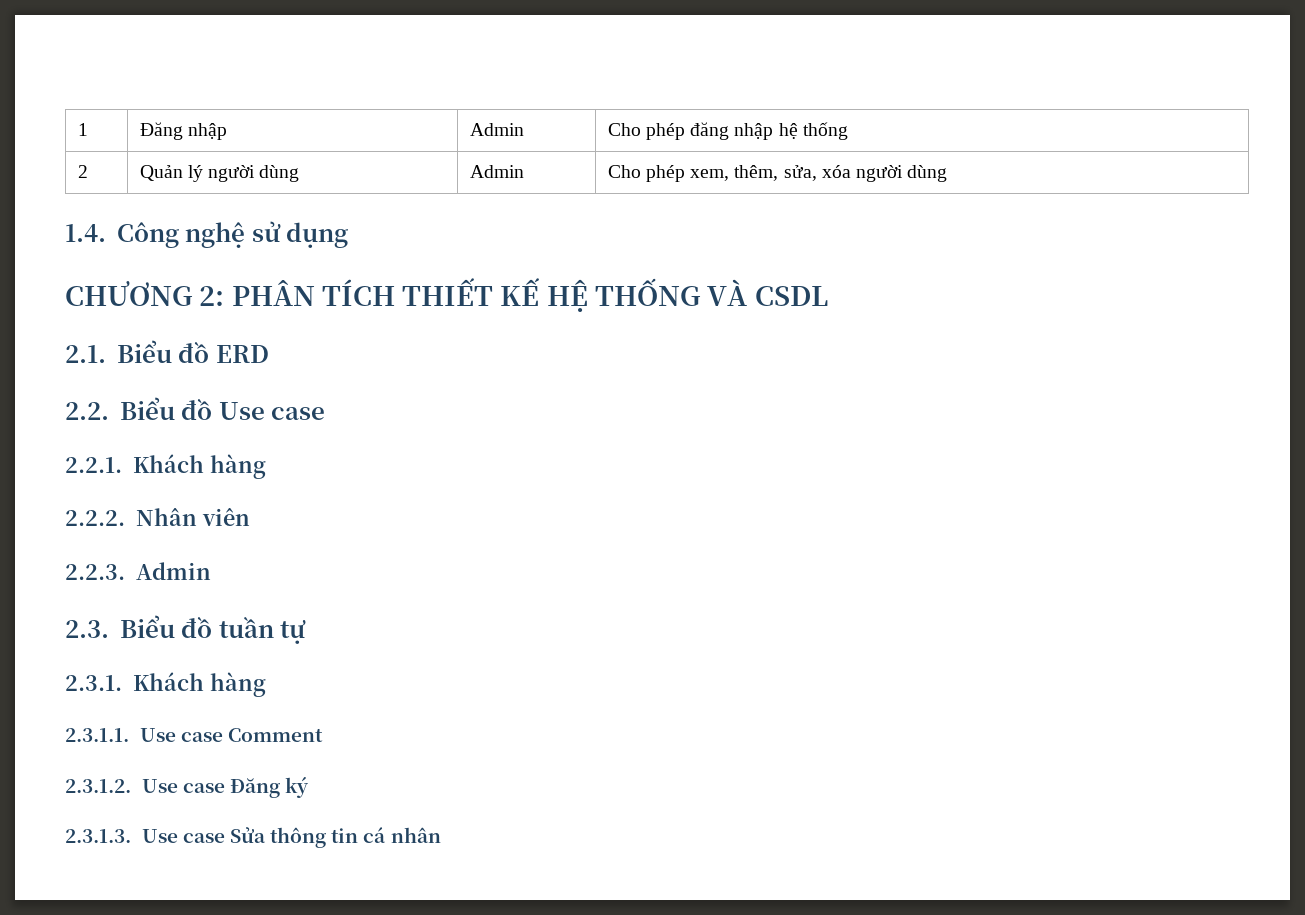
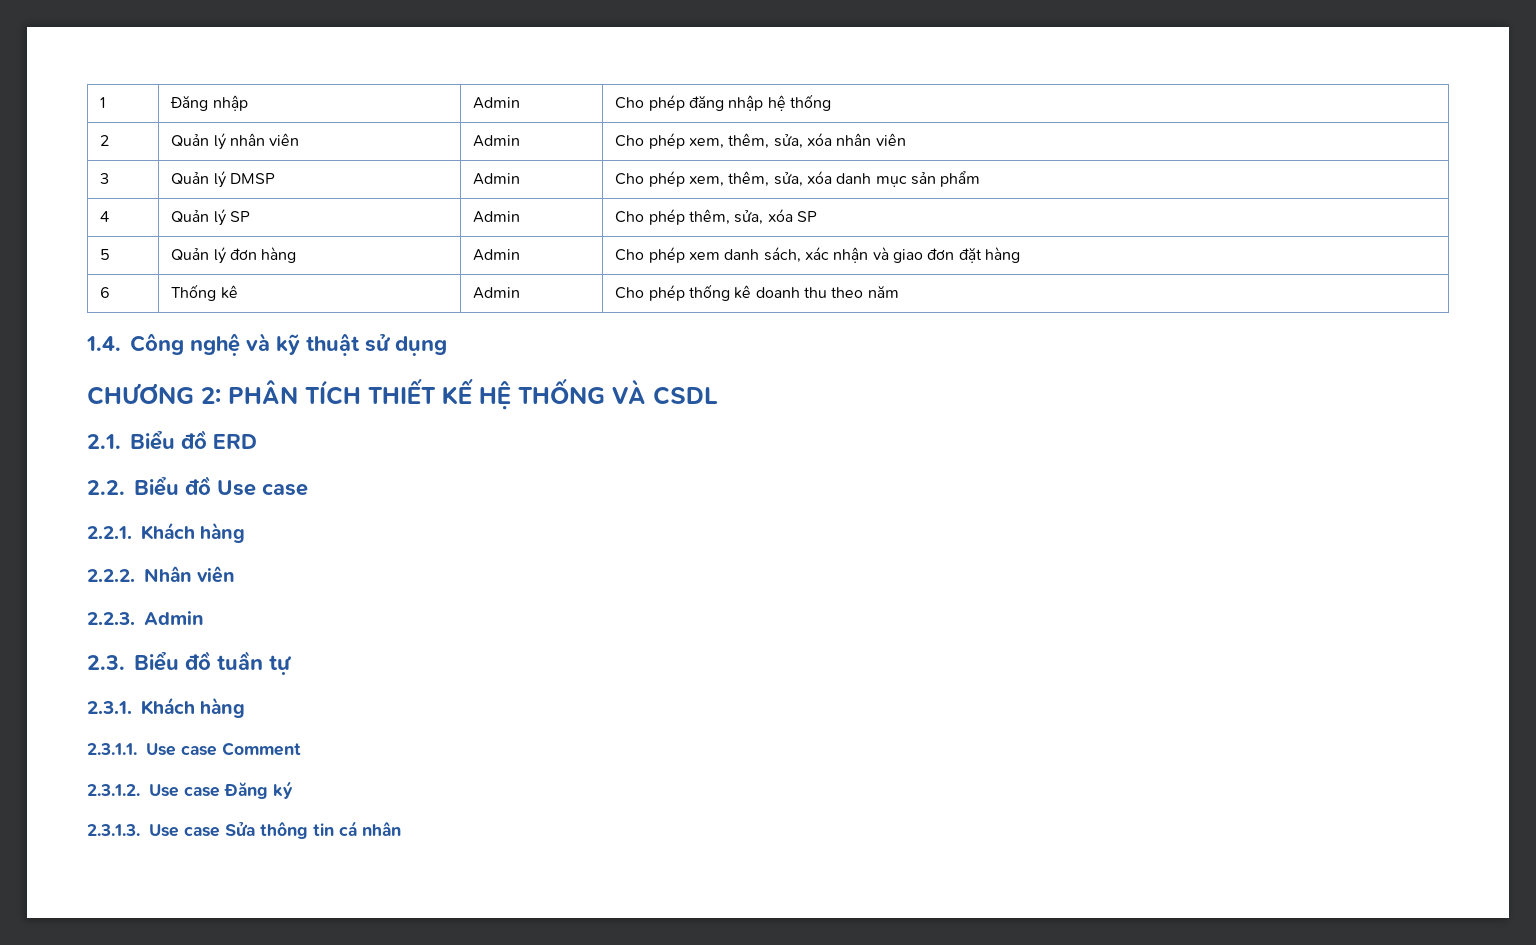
- 2 | Quản lý người dùng | Admin | Cho phép xem, thêm, sửa, xóa người dùng
+ 2 | Quản lý nhân viên | Admin | Cho phép xem, thêm, sửa, xóa nhân viên
+ 3 | Quản lý DMSP | Admin | Cho phép xem, thêm, sửa, xóa danh mục sản phẩm
+ 4 | Quản lý SP | Admin | Cho phép thêm, sửa, xóa SP
+ 5 | Quản lý đơn hàng | Admin | Cho phép xem danh sách, xác nhận và giao đơn đặt hàng
+ 6 | Thống kê | Admin | Cho phép thống kê doanh thu theo năm
- 1.4. Công nghệ sử dụng
+ 1.4. Công nghệ và kỹ thuật sử dụng

